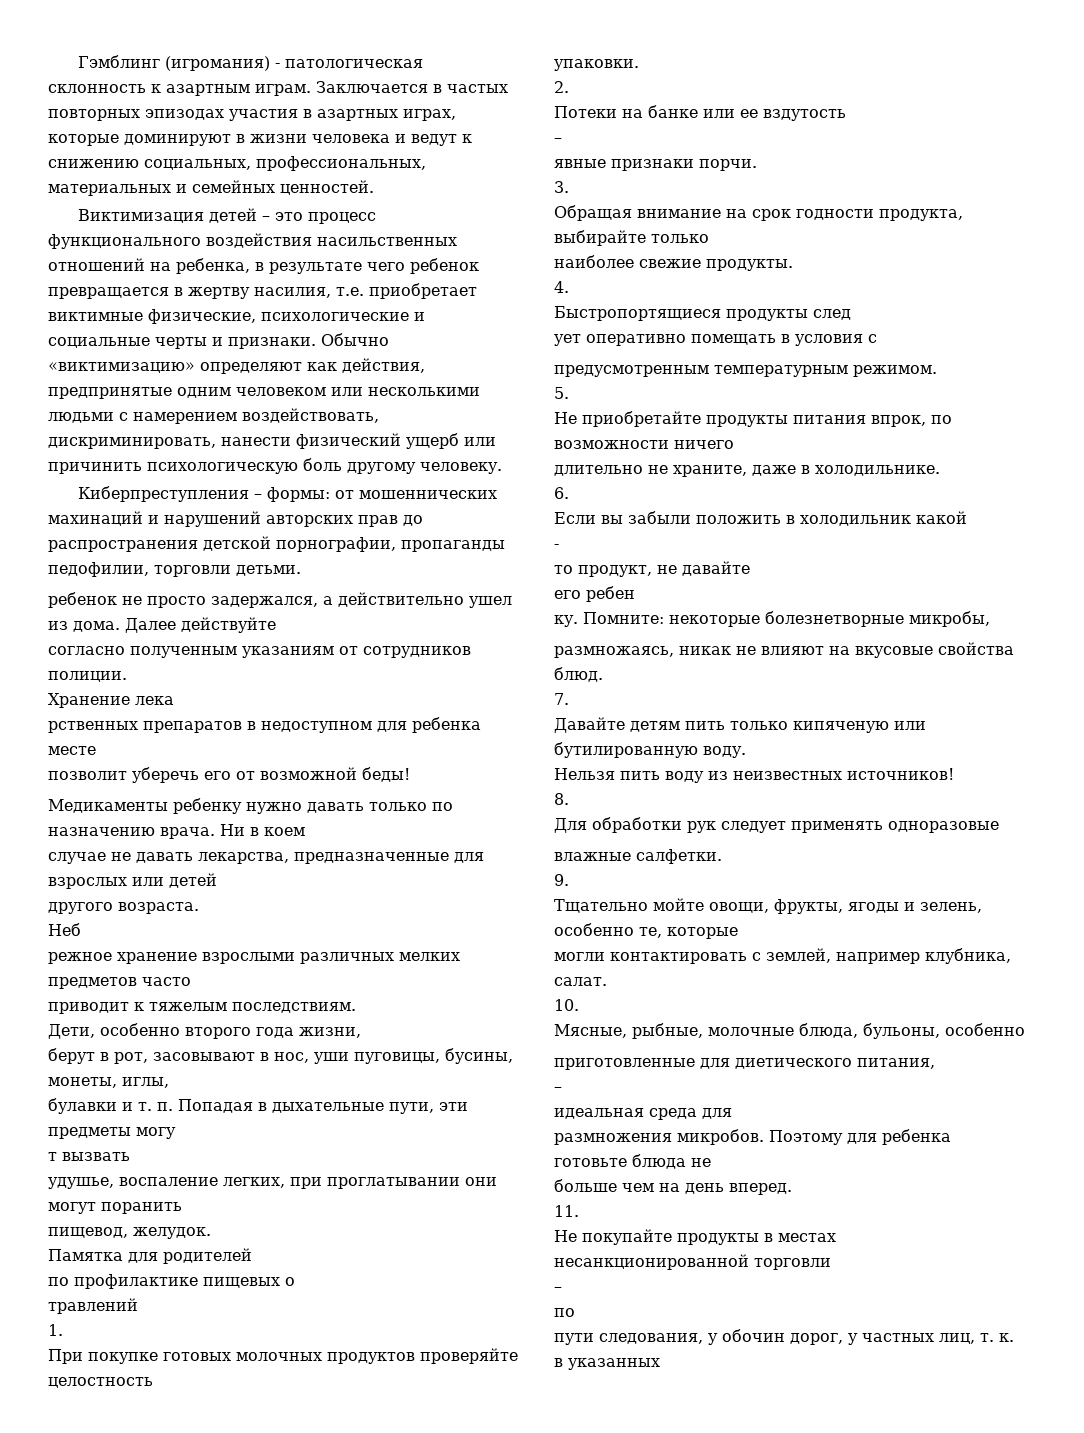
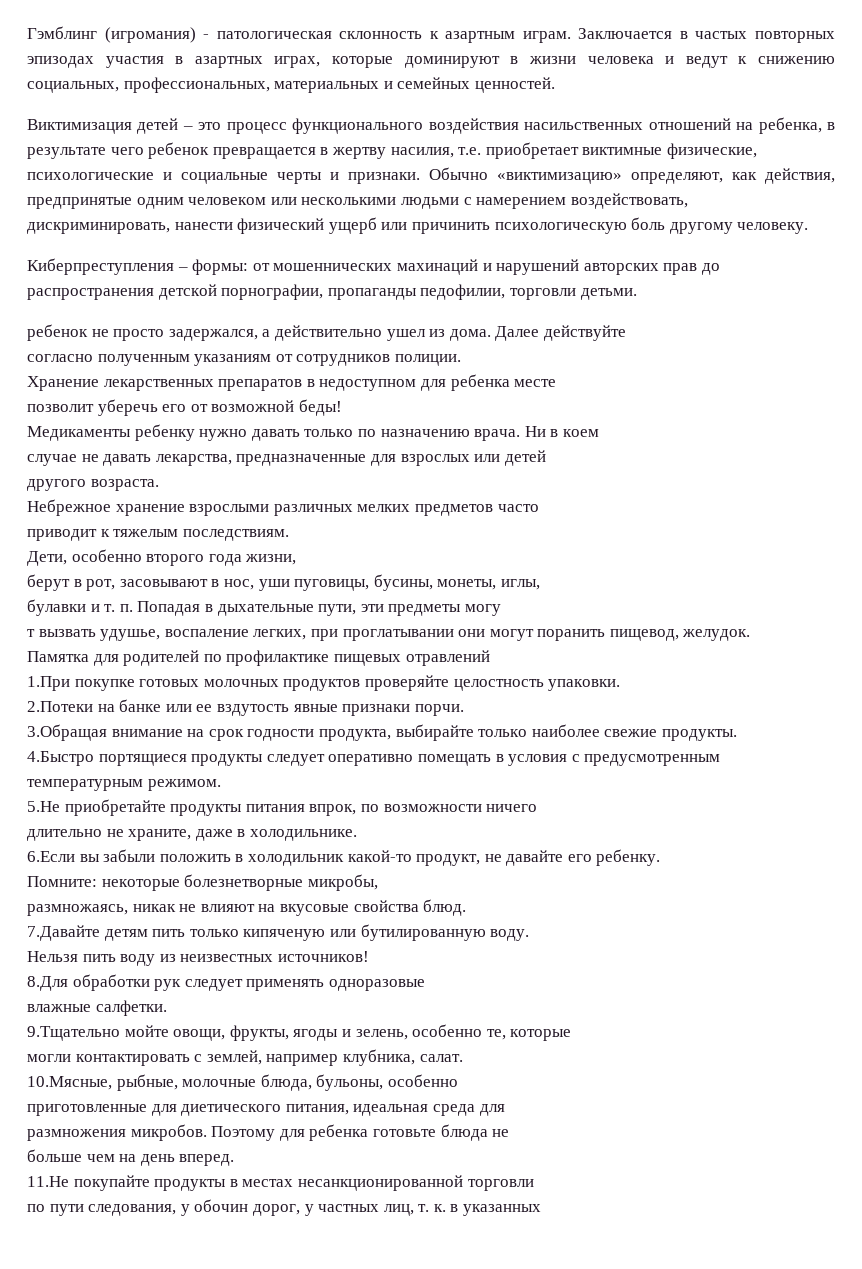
- Обычно «виктимизацию» определяют как действия, предпринятые одним человеком или несколькими людьми с намерением воздействовать, дискриминировать, нанести физический ущерб или причинить психологическую боль другому человеку.
+ Обычно «виктимизацию» определяют, как действия, предпринятые одним человеком или несколькими людьми с намерением воздействовать, дискриминировать, нанести физический ущерб или причинить психологическую боль другому человеку.
- Хранение лека
- рственных препаратов в недоступном для ребенка месте
+ Хранение лекарственных препаратов в недоступном для ребенка месте
- Неб
- режное хранение взрослыми различных мелких предметов часто
+ Небрежное хранение взрослыми различных мелких предметов часто
- т вызвать
- удушье, воспаление легких, при проглатывании они могут поранить
- пищевод, желудок.
+ т вызвать удушье, воспаление легких, при проглатывании они могут поранить пищевод, желудок.
- Памятка для родителей
- по профилактике пищевых о
- травлений
- 1.
- При покупке готовых молочных продуктов проверяйте целостность
- упаковки.
+ Памятка для родителей по профилактике пищевых отравлений
+ 1.При покупке готовых молочных продуктов проверяйте целостность упаковки.
- 2.
- Потеки на банке или ее вздутость
- –
- явные признаки порчи.
+ 2.Потеки на банке или ее вздутость явные признаки порчи.
- 3.
- Обращая внимание на срок годности продукта, выбирайте только
- наиболее свежие продукты.
+ 3.Обращая внимание на срок годности продукта, выбирайте только наиболее свежие продукты.
- 4.
- Быстропортящиеся продукты след
- ует оперативно помещать в условия с
- предусмотренным температурным режимом.
+ 4.Быстро портящиеся продукты следует оперативно помещать в условия с предусмотренным температурным режимом.
- 5.
- Не приобретайте продукты питания впрок, по возможности ничего
+ 5.Не приобретайте продукты питания впрок, по возможности ничего
- 6.
- Если вы забыли положить в холодильник какой
- -
- то продукт, не давайте
- его ребен
- ку. Помните: некоторые болезнетворные микробы,
+ 6.Если вы забыли положить в холодильник какой-то продукт, не давайте его ребенку.
+ Помните: некоторые болезнетворные микробы,
- 7.
- Давайте детям пить только кипяченую или бутилированную воду.
+ 7.Давайте детям пить только кипяченую или бутилированную воду.
- 8.
- Для обработки рук следует применять одноразовые
+ 8.Для обработки рук следует применять одноразовые
- 9.
- Тщательно мойте овощи, фрукты, ягоды и зелень, особенно те, которые
+ 9.Тщательно мойте овощи, фрукты, ягоды и зелень, особенно те, которые
- 10.
- Мясные, рыбные, молочные блюда, бульоны, особенно
+ 10.Мясные, рыбные, молочные блюда, бульоны, особенно
- приготовленные для диетического питания,
- –
- идеальная среда для
+ приготовленные для диетического питания, идеальная среда для
- 11.
- Не покупайте продукты в местах несанкционированной торговли
- –
- по
- пути следования, у обочин дорог, у частных лиц, т. к. в указанных
+ 11.Не покупайте продукты в местах несанкционированной торговли
+ по пути следования, у обочин дорог, у частных лиц, т. к. в указанных

